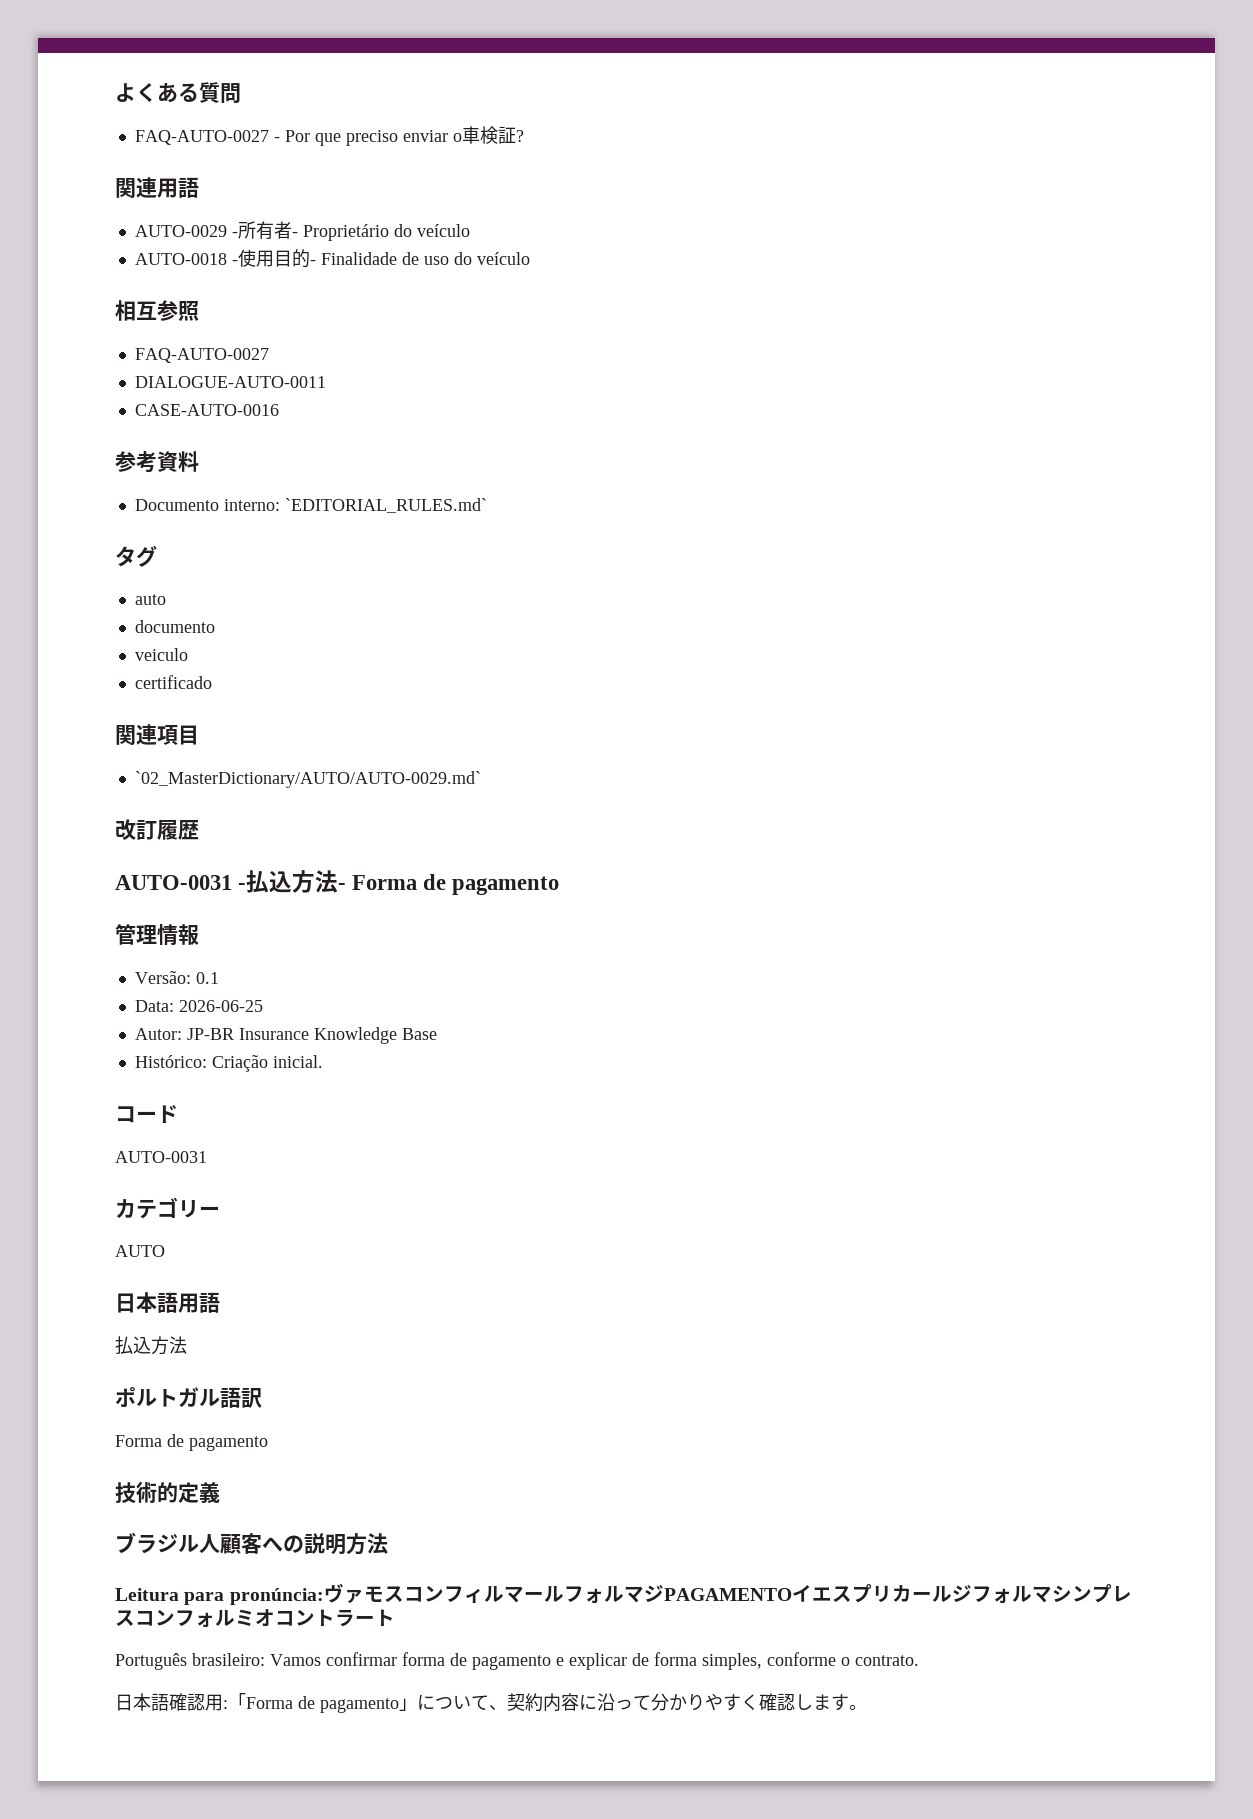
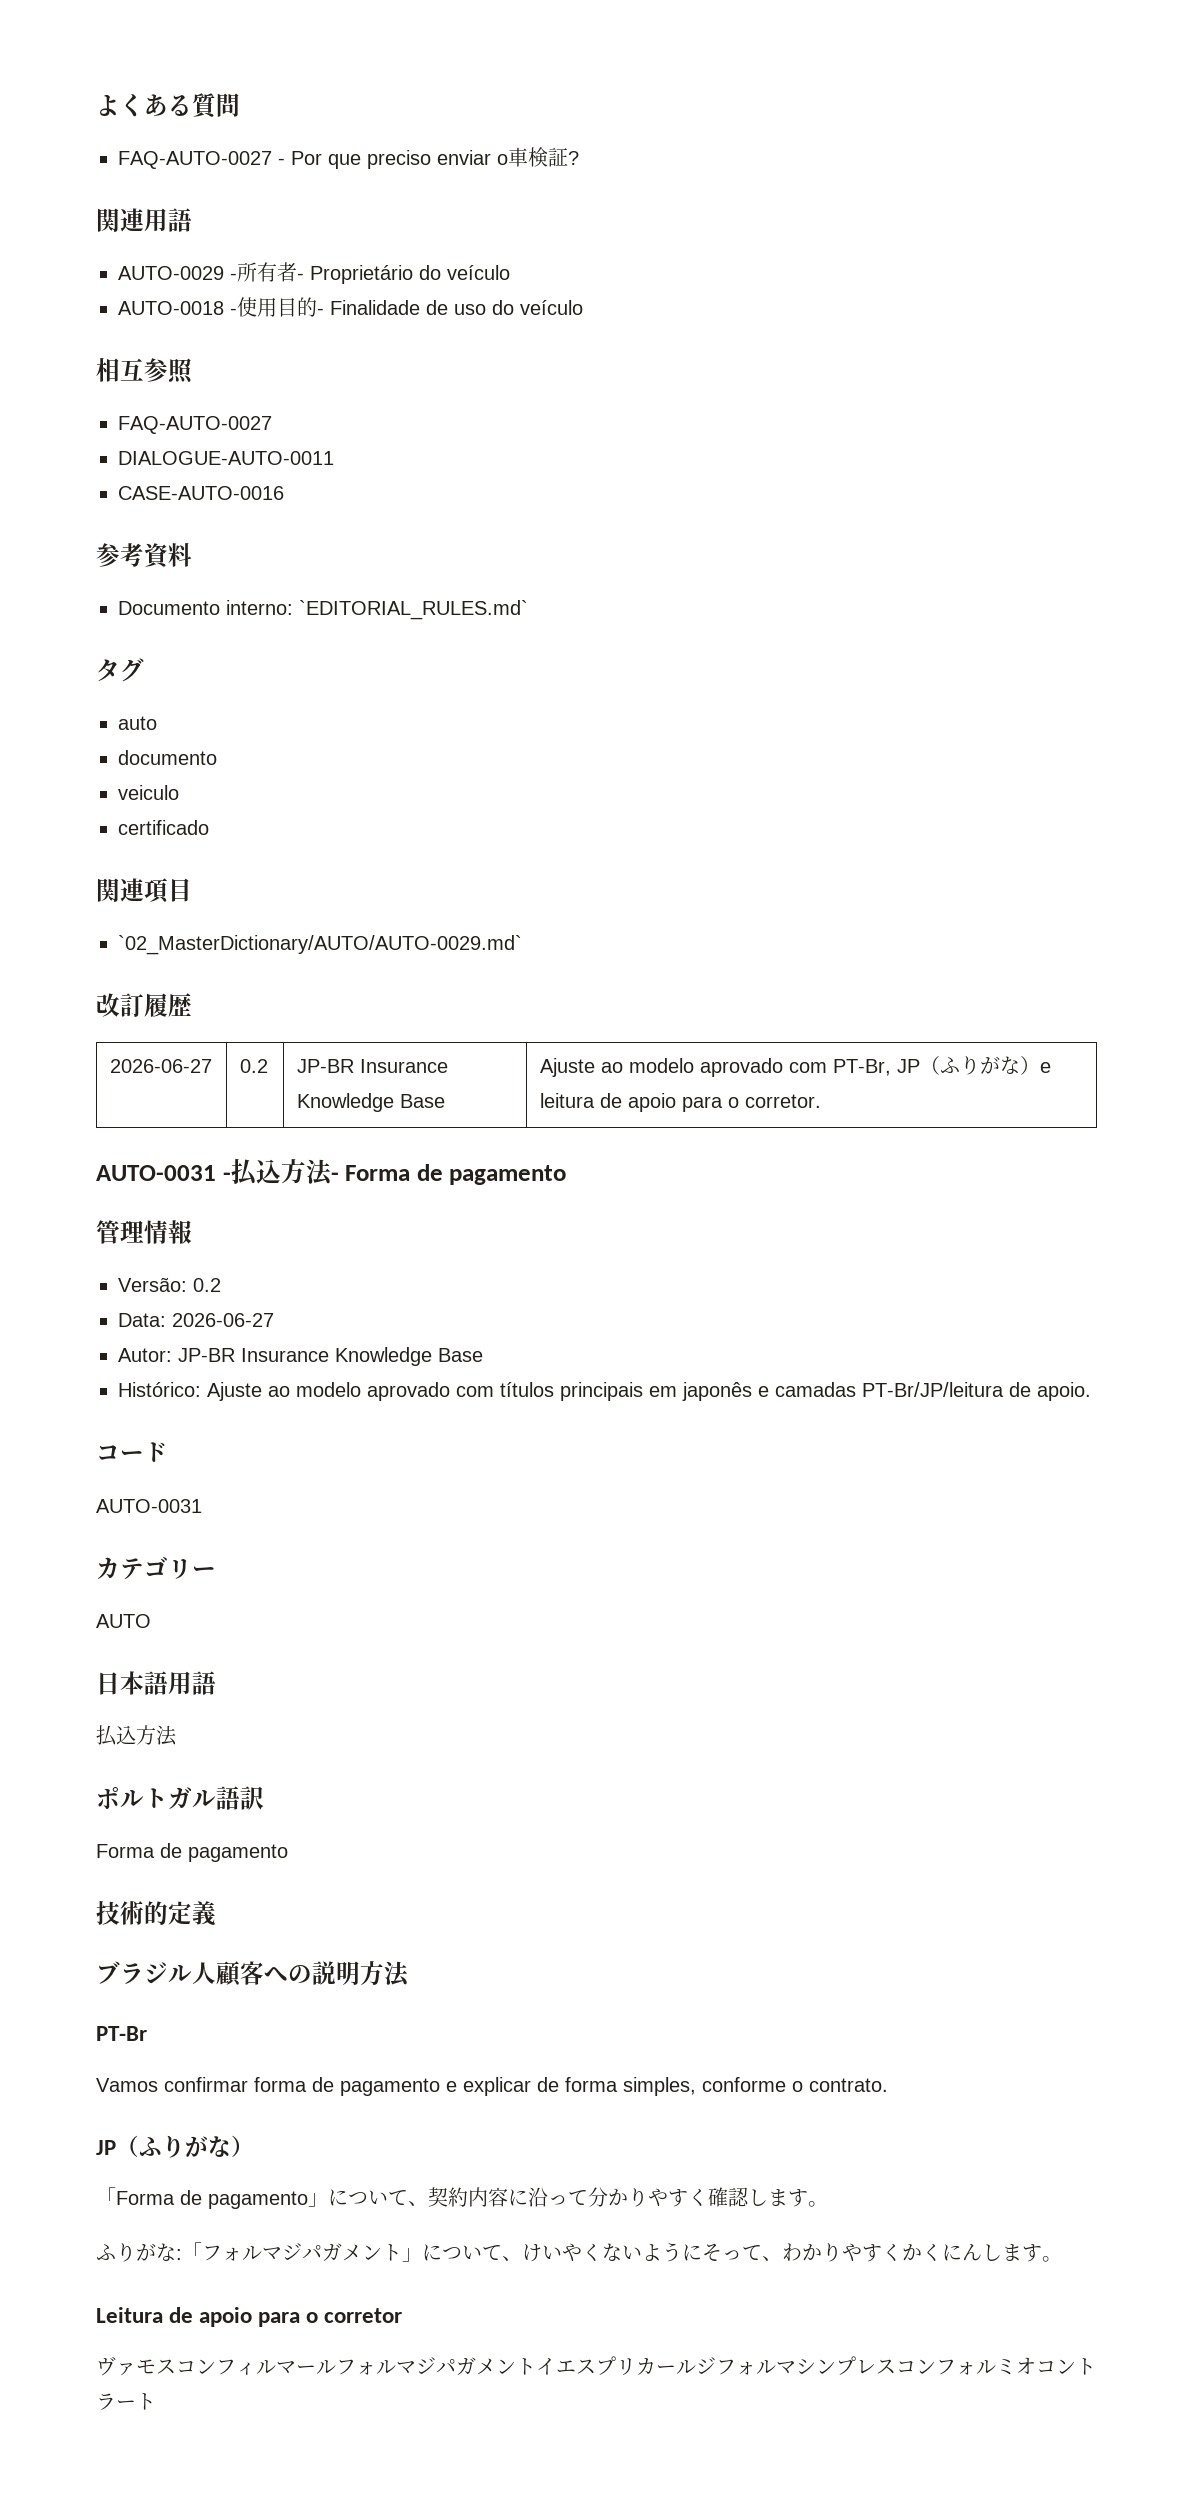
+ 2026-06-27 | 0.2 | JP-BR Insurance Knowledge Base | Ajuste ao modelo aprovado com PT-Br, JP（ふりがな）e leitura de apoio para o corretor.
- Versão: 0.1
+ Versão: 0.2
- Data: 2026-06-25
+ Data: 2026-06-27
- Histórico: Criação inicial.
+ Histórico: Ajuste ao modelo aprovado com títulos principais em japonês e camadas PT-Br/JP/leitura de apoio.
- Leitura para pronúncia:ヴァモスコンフィルマールフォルマジPAGAMENTOイエスプリカールジフォルマシンプレスコンフォルミオコントラート
+ PT-Br
+ Vamos confirmar forma de pagamento e explicar de forma simples, conforme o contrato.
+ JP（ふりがな）
+ 「Forma de pagamento」について、契約内容に沿って分かりやすく確認します。
+ ふりがな:「フォルマジパガメント」について、けいやくないようにそって、わかりやすくかくにんします。
+ Leitura de apoio para o corretor
+ ヴァモスコンフィルマールフォルマジパガメントイエスプリカールジフォルマシンプレスコンフォルミオコントラート
- Português brasileiro: Vamos confirmar forma de pagamento e explicar de forma simples, conforme o contrato.
- 日本語確認用:「Forma de pagamento」について、契約内容に沿って分かりやすく確認します。

